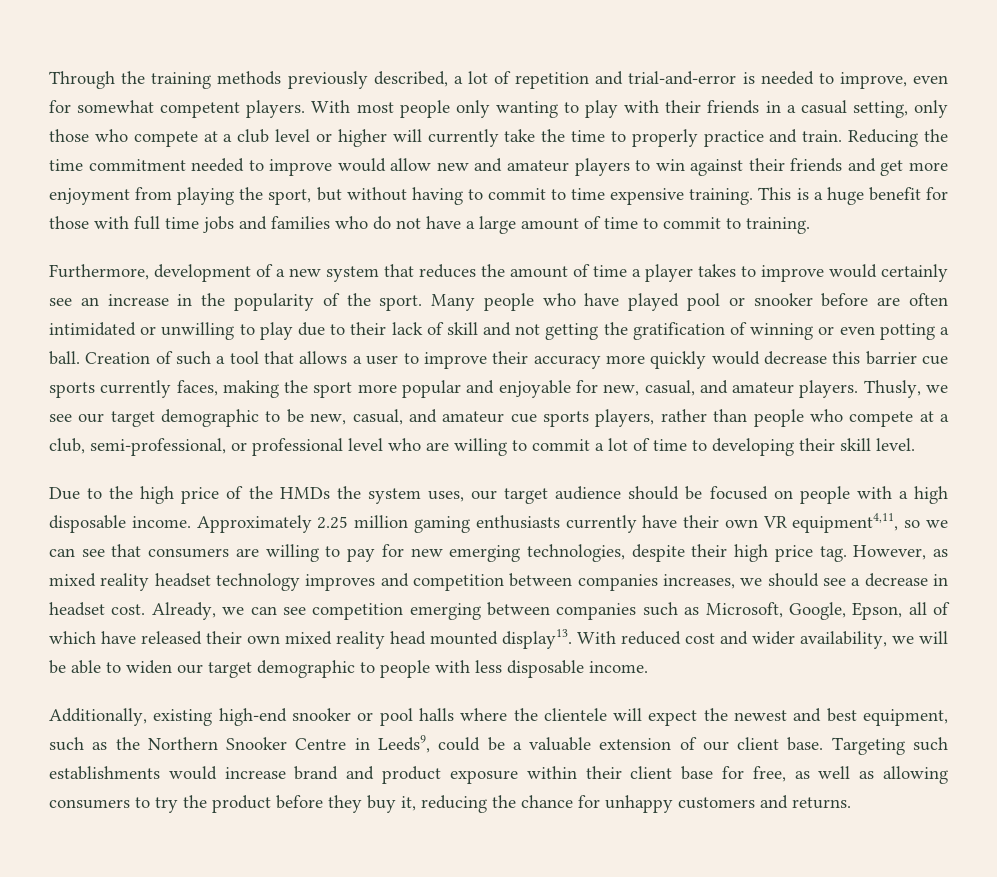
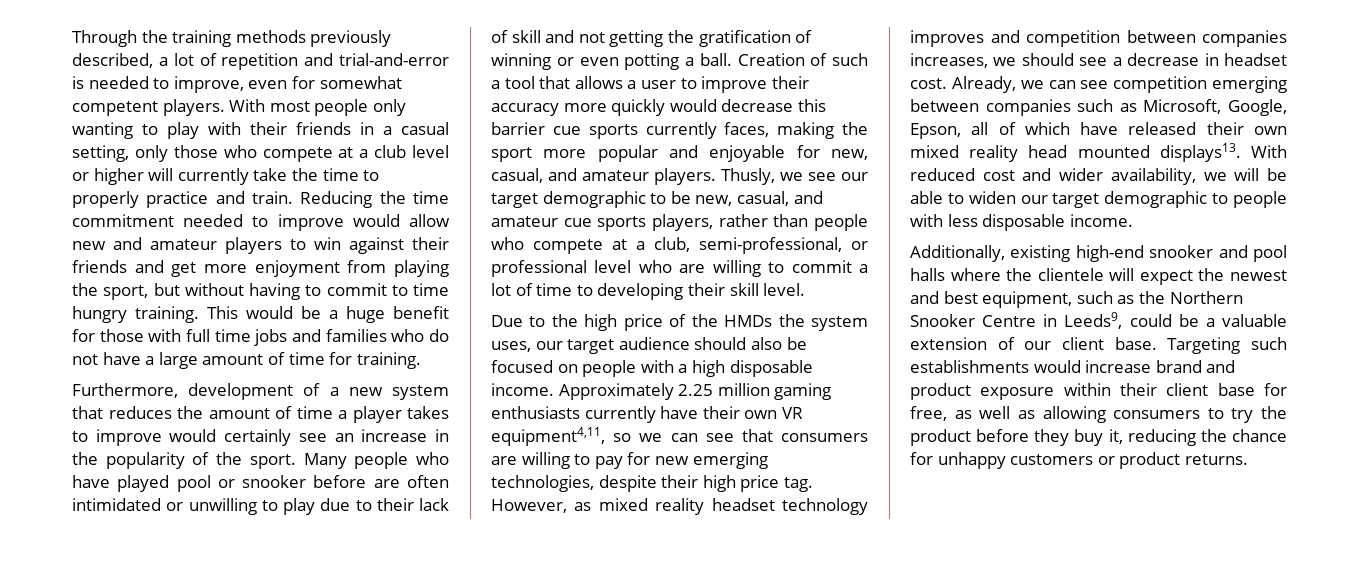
- Reducing the time commitment needed to improve would allow new and amateur players to win against their friends and get more enjoyment from playing the sport, but without having to commit to time expensive training.
+ Reducing the time commitment needed to improve would allow new and amateur players to win against their friends and get more enjoyment from playing the sport, but without having to commit to time hungry training.
- This is a huge benefit for those with full time jobs and families who do not have a large amount of time to commit to training.
+ This would be a huge benefit for those with full time jobs and families who do not have a large amount of time for training.
- Due to the high price of the HMDs the system uses, our target audience should be focused on people with a high disposable income.
+ Due to the high price of the HMDs the system uses, our target audience should also be focused on people with a high disposable income.
- Already, we can see competition emerging between companies such as Microsoft, Google, Epson, all of which have released their own mixed reality head mounted display13.
+ Already, we can see competition emerging between companies such as Microsoft, Google, Epson, all of which have released their own mixed reality head mounted displays13.
- Additionally, existing high-end snooker or pool halls where the clientele will expect the newest and best equipment, such as the Northern Snooker Centre in Leeds9, could be a valuable extension of our client base.
+ Additionally, existing high-end snooker and pool halls where the clientele will expect the newest and best equipment, such as the Northern Snooker Centre in Leeds9, could be a valuable extension of our client base.
- Targeting such establishments would increase brand and product exposure within their client base for free, as well as allowing consumers to try the product before they buy it, reducing the chance for unhappy customers and returns.
+ Targeting such establishments would increase brand and product exposure within their client base for free, as well as allowing consumers to try the product before they buy it, reducing the chance for unhappy customers or product returns.

